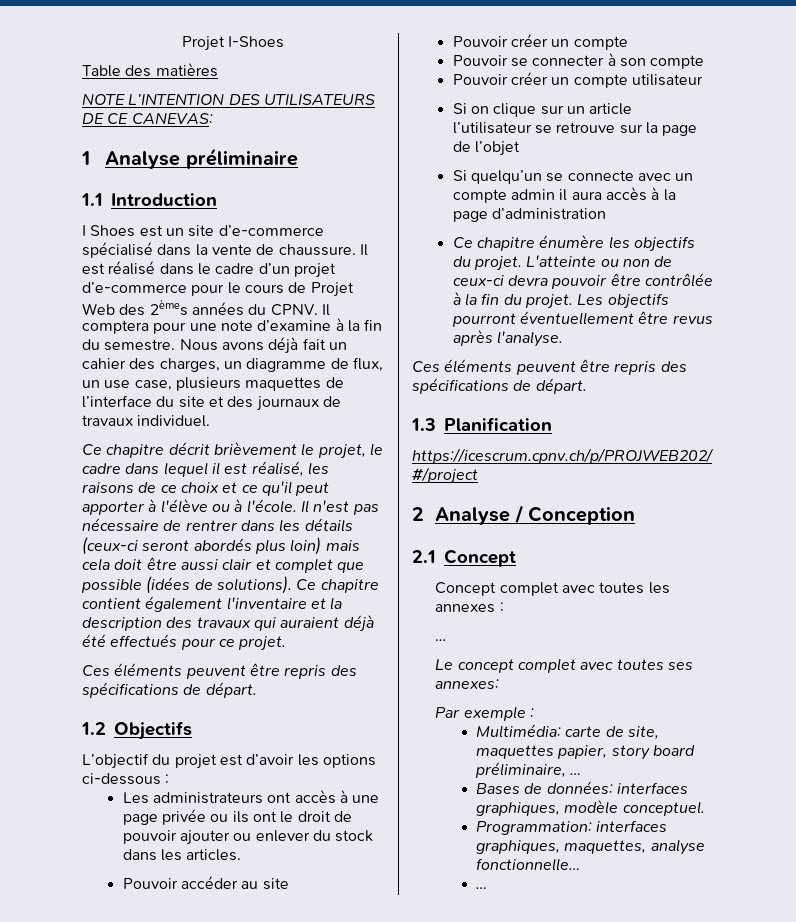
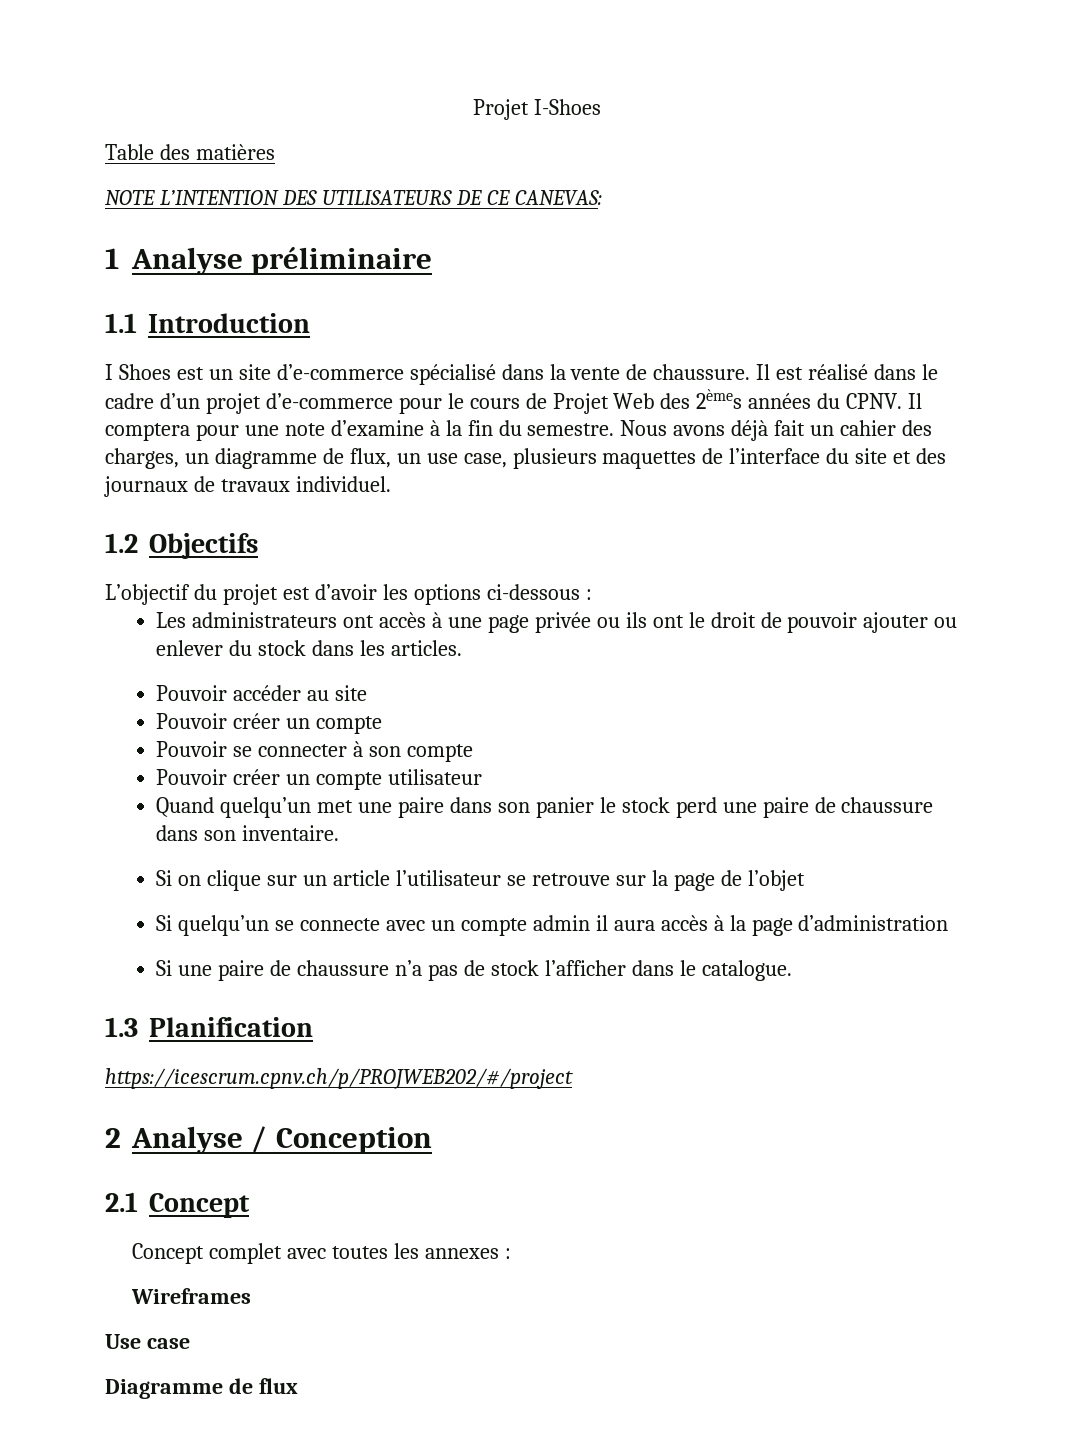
- Ce chapitre décrit brièvement le projet, le cadre dans lequel il est réalisé, les raisons de ce choix et ce qu'il peut apporter à l'élève ou à l'école. Il n'est pas nécessaire de rentrer dans les détails (ceux-ci seront abordés plus loin) mais cela doit être aussi clair et complet que possible (idées de solutions). Ce chapitre contient également l'inventaire et la description des travaux qui auraient déjà été effectués pour ce projet.
- Ces éléments peuvent être repris des spécifications de départ.
+ Quand quelqu’un met une paire dans son panier le stock perd une paire de chaussure dans son inventaire.
- Ce chapitre énumère les objectifs du projet. L'atteinte ou non de ceux-ci devra pouvoir être contrôlée à la fin du projet. Les objectifs pourront éventuellement être revus après l'analyse.
- Ces éléments peuvent être repris des spécifications de départ.
+ Si une paire de chaussure n’a pas de stock l’afficher dans le catalogue.
  Concept complet avec toutes les annexes :
- …
- Le concept complet avec toutes ses annexes:
- Par exemple :
- Multimédia: carte de site, maquettes papier, story board préliminaire, …
- Bases de données: interfaces graphiques, modèle conceptuel.
- Programmation: interfaces graphiques, maquettes, analyse fonctionnelle…
- …
+ Wireframes
+ Use case
+ Diagramme de flux

